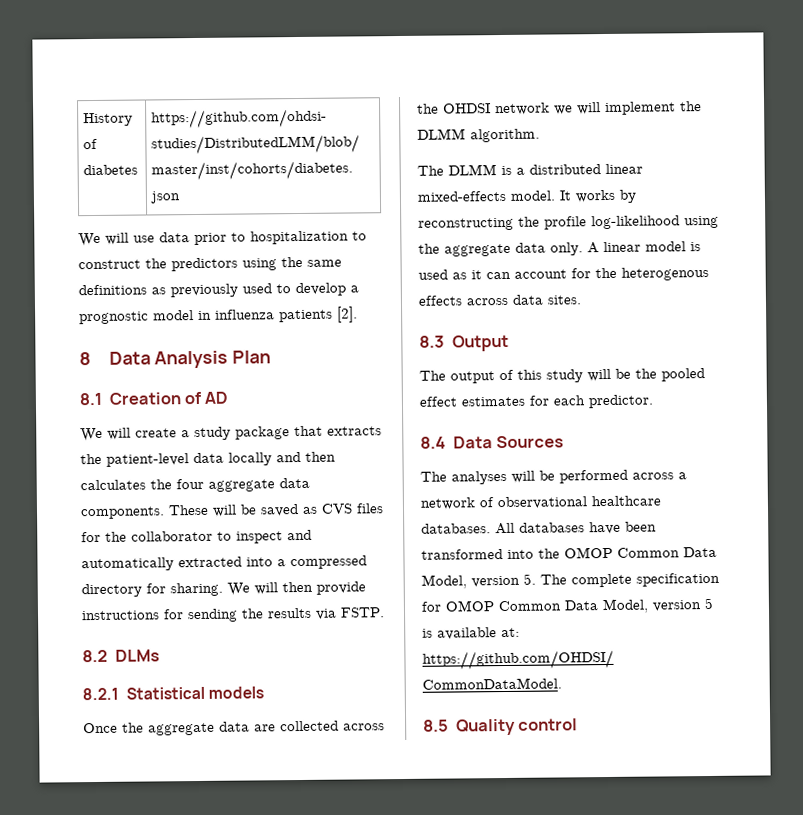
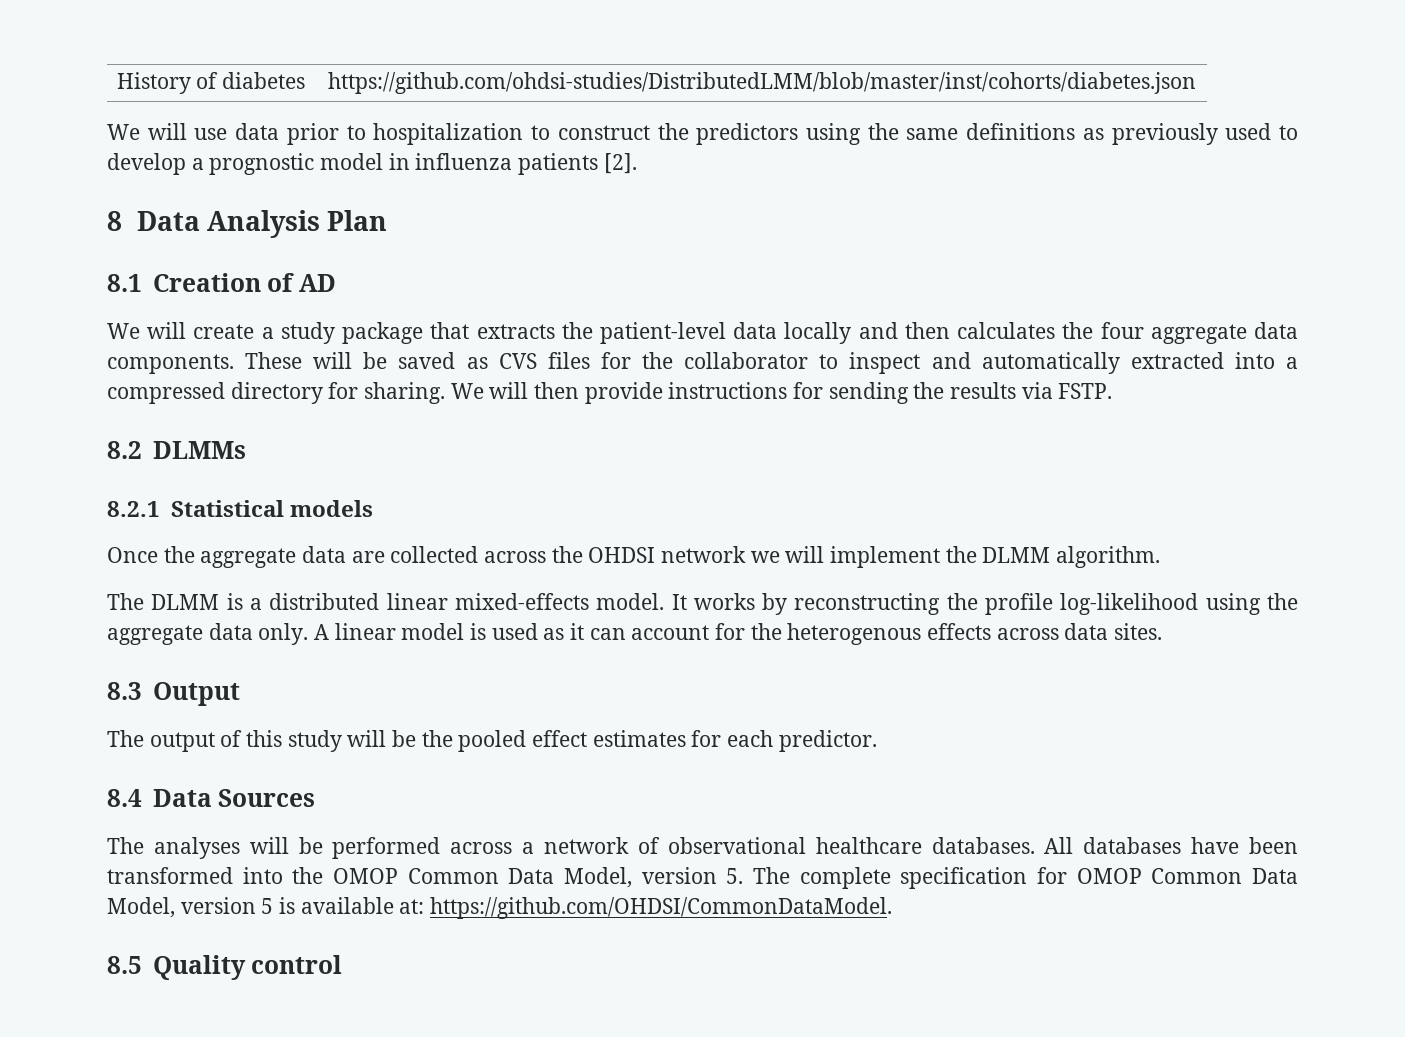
- 8.2 DLMs
+ 8.2 DLMMs

